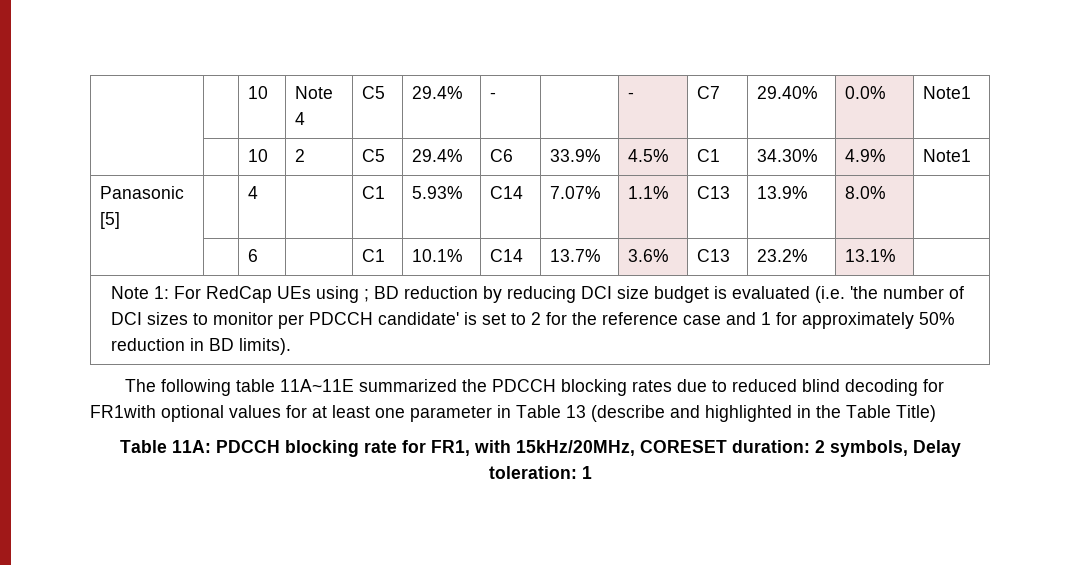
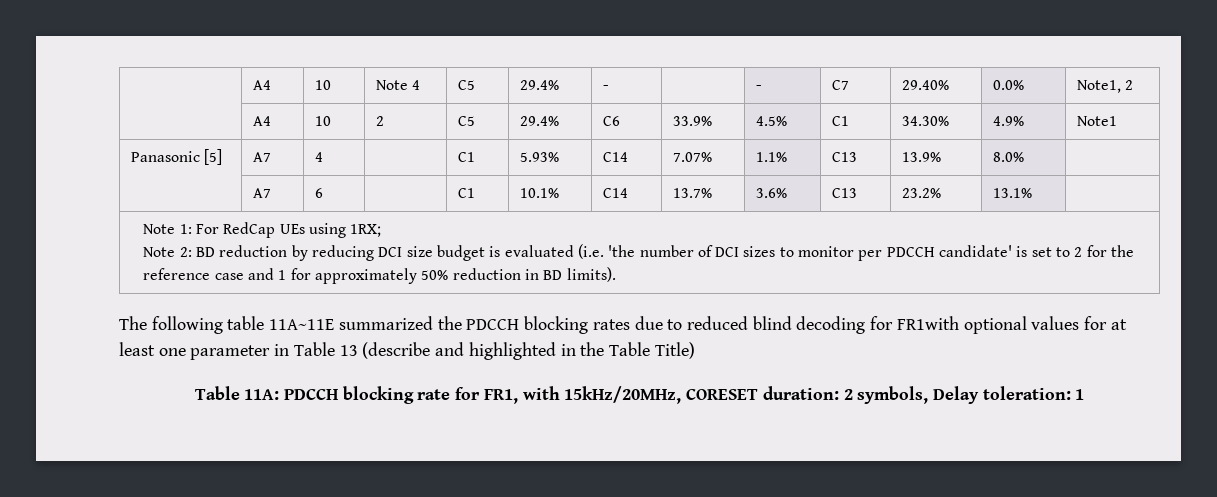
- | | 10 | Note 4 | C5 | 29.4% | - | | - | C7 | 29.40% | 0.0% | Note1
- | | 10 | 2 | C5 | 29.4% | C6 | 33.9% | 4.5% | C1 | 34.30% | 4.9% | Note1
+ | A4 | 10 | Note 4 | C5 | 29.4% | - | | - | C7 | 29.40% | 0.0% | Note1, 2
+ | A4 | 10 | 2 | C5 | 29.4% | C6 | 33.9% | 4.5% | C1 | 34.30% | 4.9% | Note1
- Panasonic [5] | | 4 | | C1 | 5.93% | C14 | 7.07% | 1.1% | C13 | 13.9% | 8.0% |
+ Panasonic [5] | A7 | 4 | | C1 | 5.93% | C14 | 7.07% | 1.1% | C13 | 13.9% | 8.0% |
- | | 6 | | C1 | 10.1% | C14 | 13.7% | 3.6% | C13 | 23.2% | 13.1% |
+ | A7 | 6 | | C1 | 10.1% | C14 | 13.7% | 3.6% | C13 | 23.2% | 13.1% |
- Note 1: For RedCap UEs using ; BD reduction by reducing DCI size budget is evaluated (i.e. 'the number of DCI sizes to monitor per PDCCH candidate' is set to 2 for the reference case and 1 for approximately 50% reduction in BD limits).
+ Note 1: For RedCap UEs using 1RX;
+ Note 2: BD reduction by reducing DCI size budget is evaluated (i.e. 'the number of DCI sizes to monitor per PDCCH candidate' is set to 2 for the reference case and 1 for approximately 50% reduction in BD limits).

